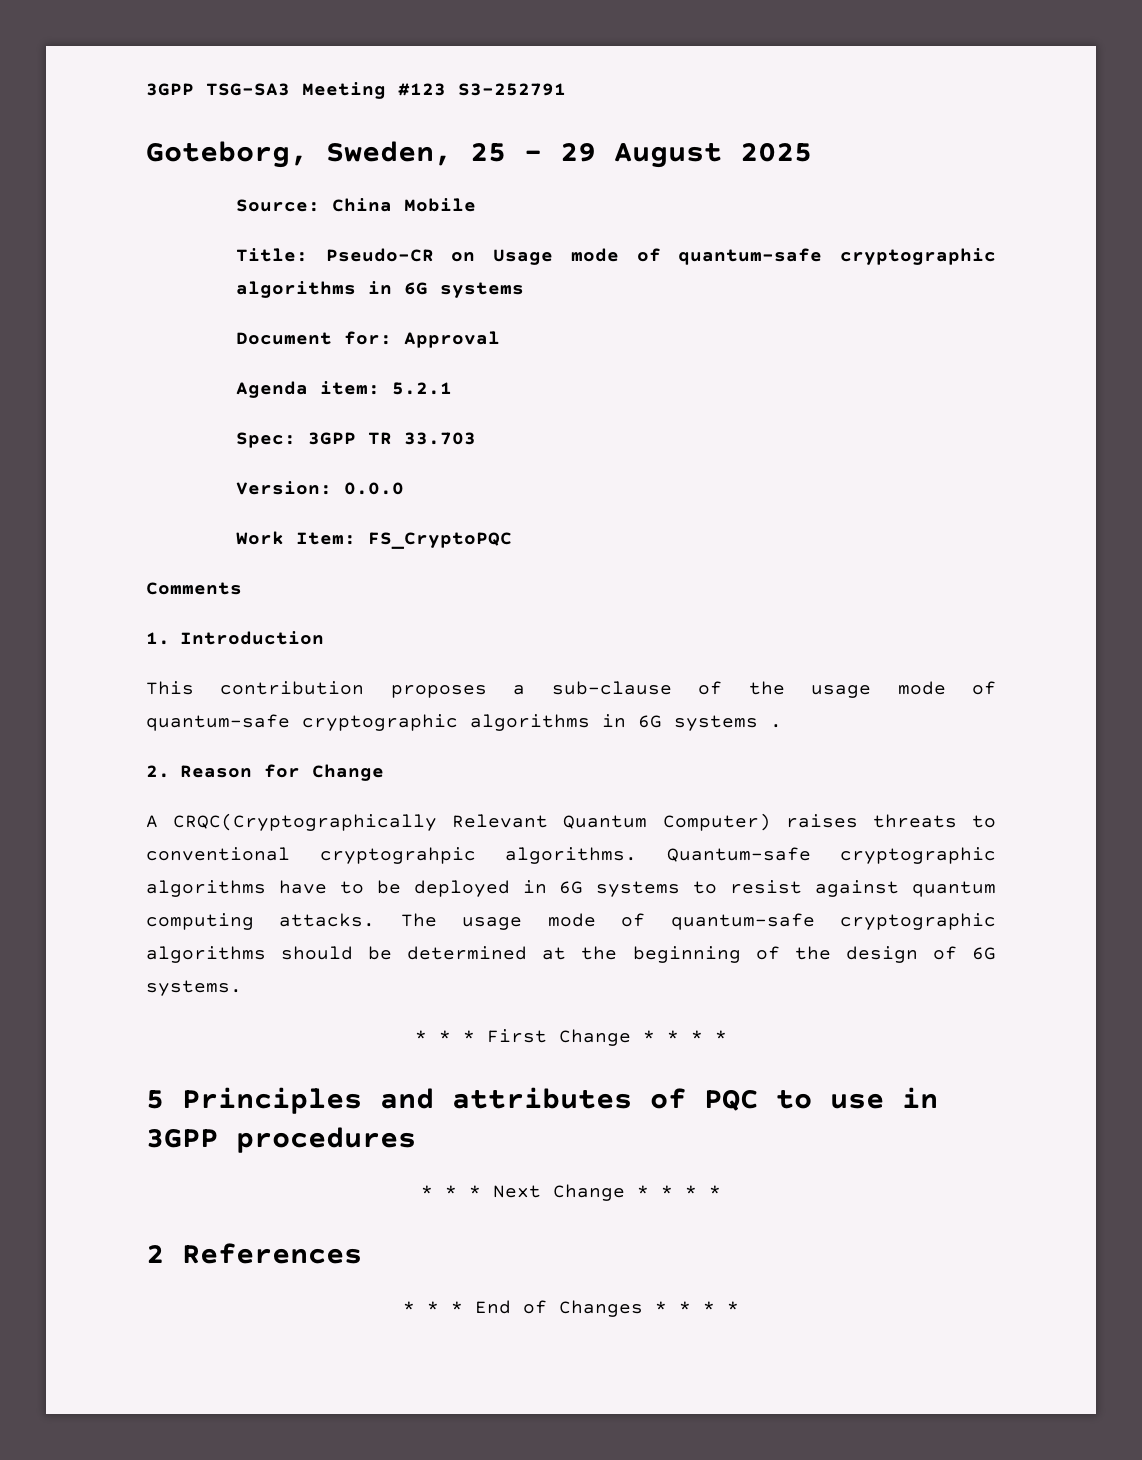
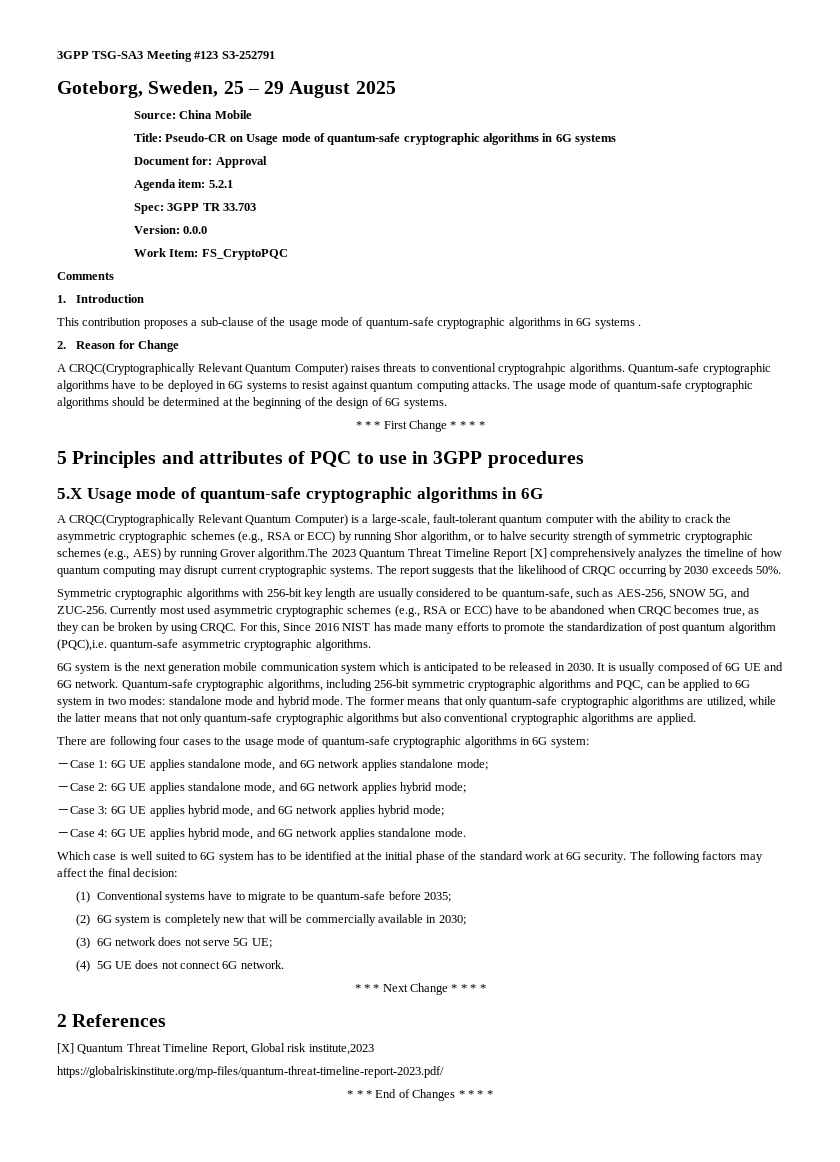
+ 5.X Usage mode of quantum-safe cryptographic algorithms in 6G
+ A CRQC(Cryptographically Relevant Quantum Computer) is a large-scale, fault-tolerant quantum computer with the ability to crack the asymmetric cryptographic schemes (e.g., RSA or ECC) by running Shor algorithm, or to halve security strength of symmetric cryptographic schemes (e.g., AES) by running Grover algorithm.The 2023 Quantum Threat Timeline Report [X] comprehensively analyzes the timeline of how quantum computing may disrupt current cryptographic systems. The report suggests that the likelihood of CRQC occurring by 2030 exceeds 50%.
+ Symmetric cryptographic algorithms with 256-bit key length are usually considered to be quantum-safe, such as AES-256, SNOW 5G, and ZUC-256. Currently most used asymmetric cryptographic schemes (e.g., RSA or ECC) have to be abandoned when CRQC becomes true, as they can be broken by using CRQC. For this, Since 2016 NIST has made many efforts to promote the standardization of post quantum algorithm (PQC),i.e. quantum-safe asymmetric cryptographic algorithms.
+ 6G system is the next generation mobile communication system which is anticipated to be released in 2030. It is usually composed of 6G UE and 6G network. Quantum-safe cryptographic algorithms, including 256-bit symmetric cryptographic algorithms and PQC, can be applied to 6G system in two modes: standalone mode and hybrid mode. The former means that only quantum-safe cryptographic algorithms are utilized, while the latter means that not only quantum-safe cryptographic algorithms but also conventional cryptographic algorithms are applied.
+ There are following four cases to the usage mode of quantum-safe cryptographic algorithms in 6G system:
+ －Case 1: 6G UE applies standalone mode, and 6G network applies standalone mode;
+ －Case 2: 6G UE applies standalone mode, and 6G network applies hybrid mode;
+ －Case 3: 6G UE applies hybrid mode, and 6G network applies hybrid mode;
+ －Case 4: 6G UE applies hybrid mode, and 6G network applies standalone mode.
+ Which case is well suited to 6G system has to be identified at the initial phase of the standard work at 6G security. The following factors may affect the final decision:
+ (1) Conventional systems have to migrate to be quantum-safe before 2035;
+ (2) 6G system is completely new that will be commercially available in 2030;
+ (3) 6G network does not serve 5G UE;
+ (4) 5G UE does not connect 6G network.
+ [X] Quantum Threat Timeline Report, Global risk institute,2023
+ https://globalriskinstitute.org/mp-files/quantum-threat-timeline-report-2023.pdf/

